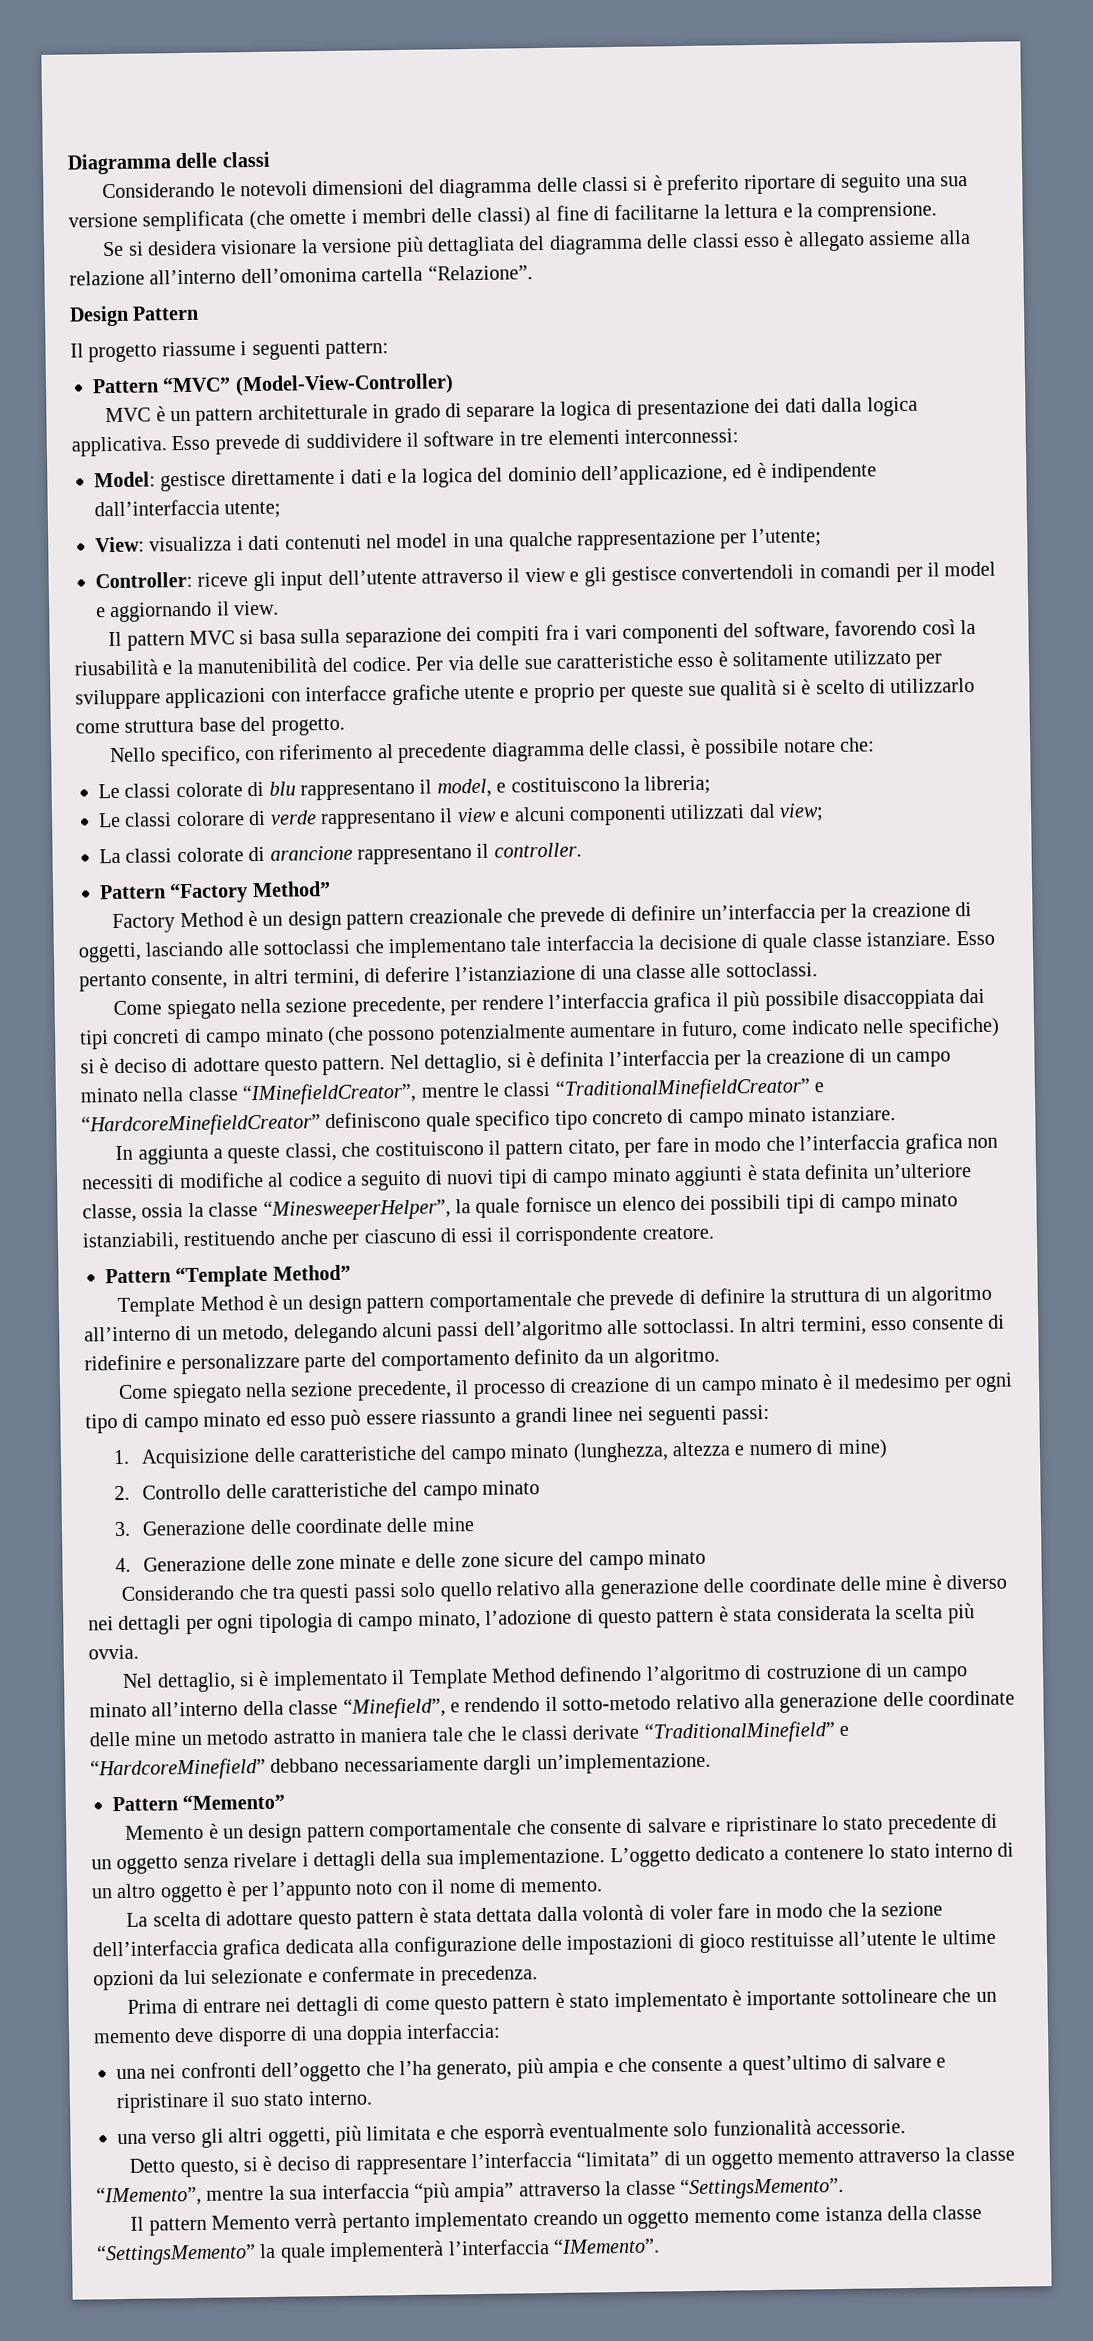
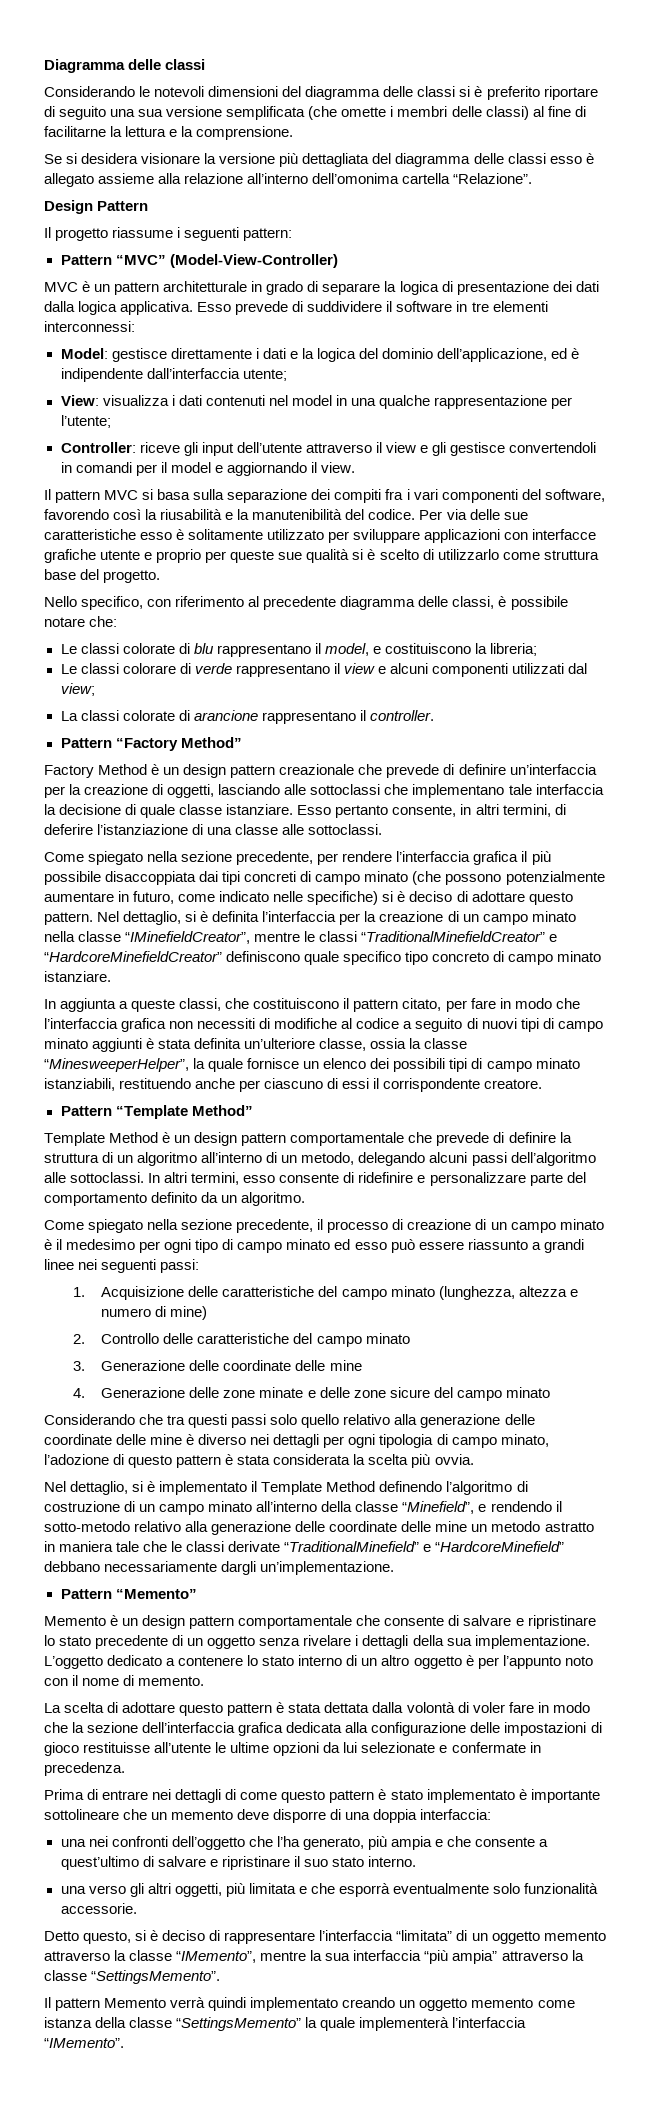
- Il pattern Memento verrà pertanto implementato creando un oggetto memento come istanza della classe “SettingsMemento” la quale implementerà l’interfaccia “IMemento”.
+ Il pattern Memento verrà quindi implementato creando un oggetto memento come istanza della classe “SettingsMemento” la quale implementerà l’interfaccia “IMemento”.

